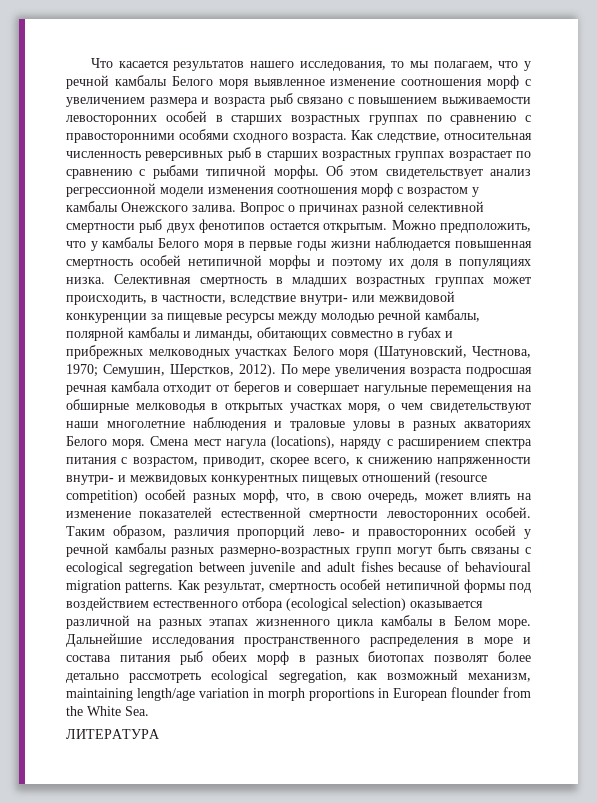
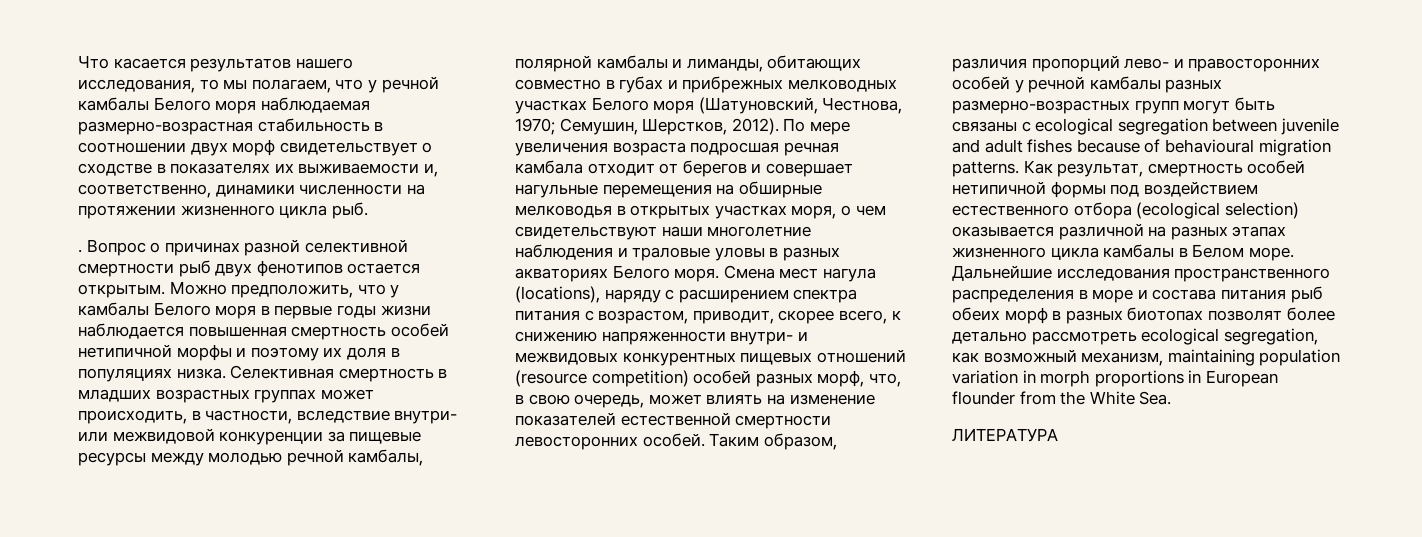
- Что касается результатов нашего исследования, то мы полагаем, что у речной камбалы Белого моря выявленное изменение соотношения морф с увеличением размера и возраста рыб связано с повышением выживаемости левосторонних особей в старших возрастных группах по сравнению с правосторонними особями сходного возраста. Как следствие, относительная численность реверсивных рыб в старших возрастных группах возрастает по сравнению с рыбами типичной морфы. Об этом свидетельствует анализ регрессионной модели изменения соотношения морф с возрастом у камбалы Онежского залива.
+ Что касается результатов нашего исследования, то мы полагаем, что у речной камбалы Белого моря наблюдаемая размерно-возрастная стабильность в соотношении двух морф свидетельствует о сходстве в показателях их выживаемости и, соответственно, динамики численности на протяжении жизненного цикла рыб.
+ .
- Дальнейшие исследования пространственного распределения в море и состава питания рыб обеих морф в разных биотопах позволят более детально рассмотреть ecological segregation, как возможный механизм, maintaining length/age variation in morph proportions in European flounder from the White Sea.
+ Дальнейшие исследования пространственного распределения в море и состава питания рыб обеих морф в разных биотопах позволят более детально рассмотреть ecological segregation, как возможный механизм, maintaining population variation in morph proportions in European flounder from the White Sea.

